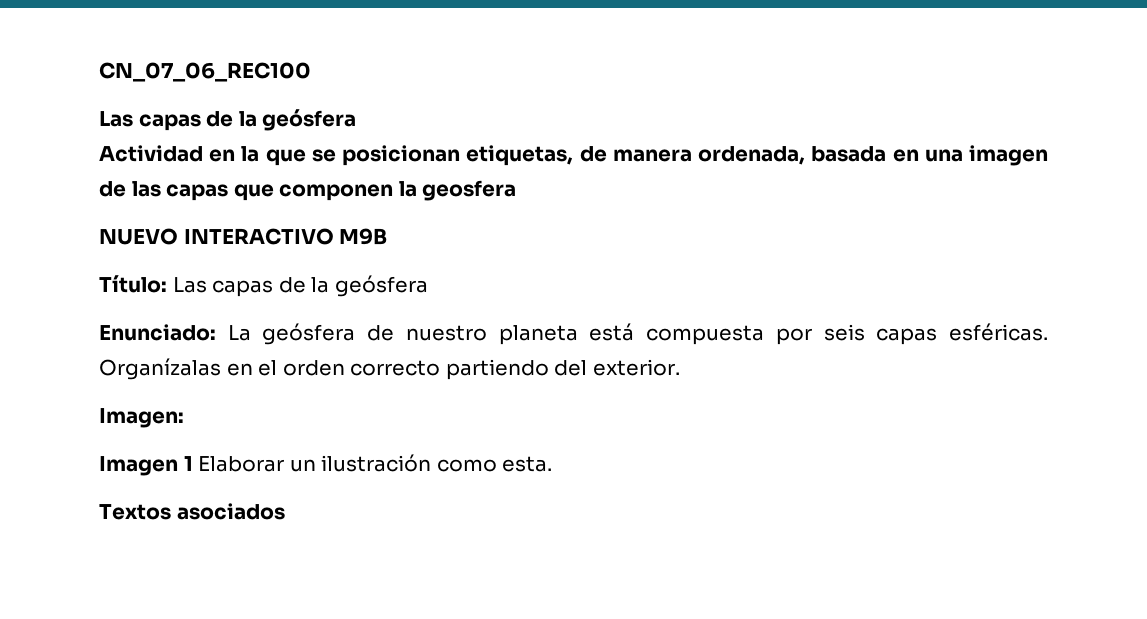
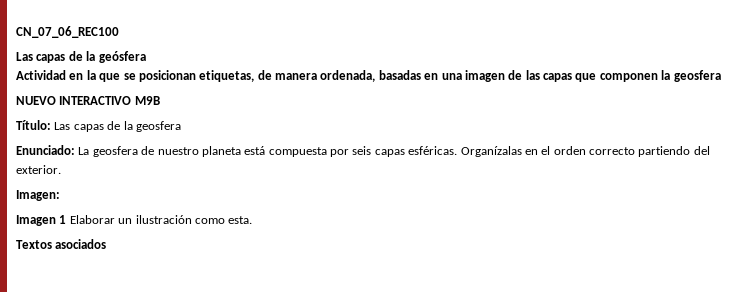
- Actividad en la que se posicionan etiquetas, de manera ordenada, basada en una imagen de las capas que componen la geosfera
+ Actividad en la que se posicionan etiquetas, de manera ordenada, basadas en una imagen de las capas que componen la geosfera
- Título: Las capas de la geósfera
+ Título: Las capas de la geosfera
- Enunciado: La geósfera de nuestro planeta está compuesta por seis capas esféricas.
+ Enunciado: La geosfera de nuestro planeta está compuesta por seis capas esféricas.

